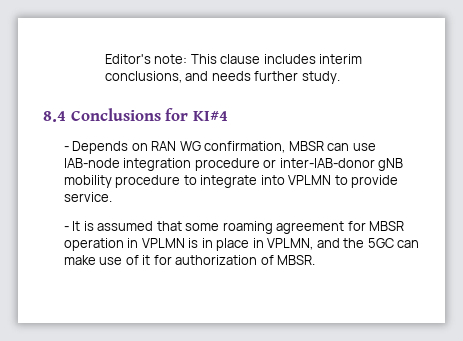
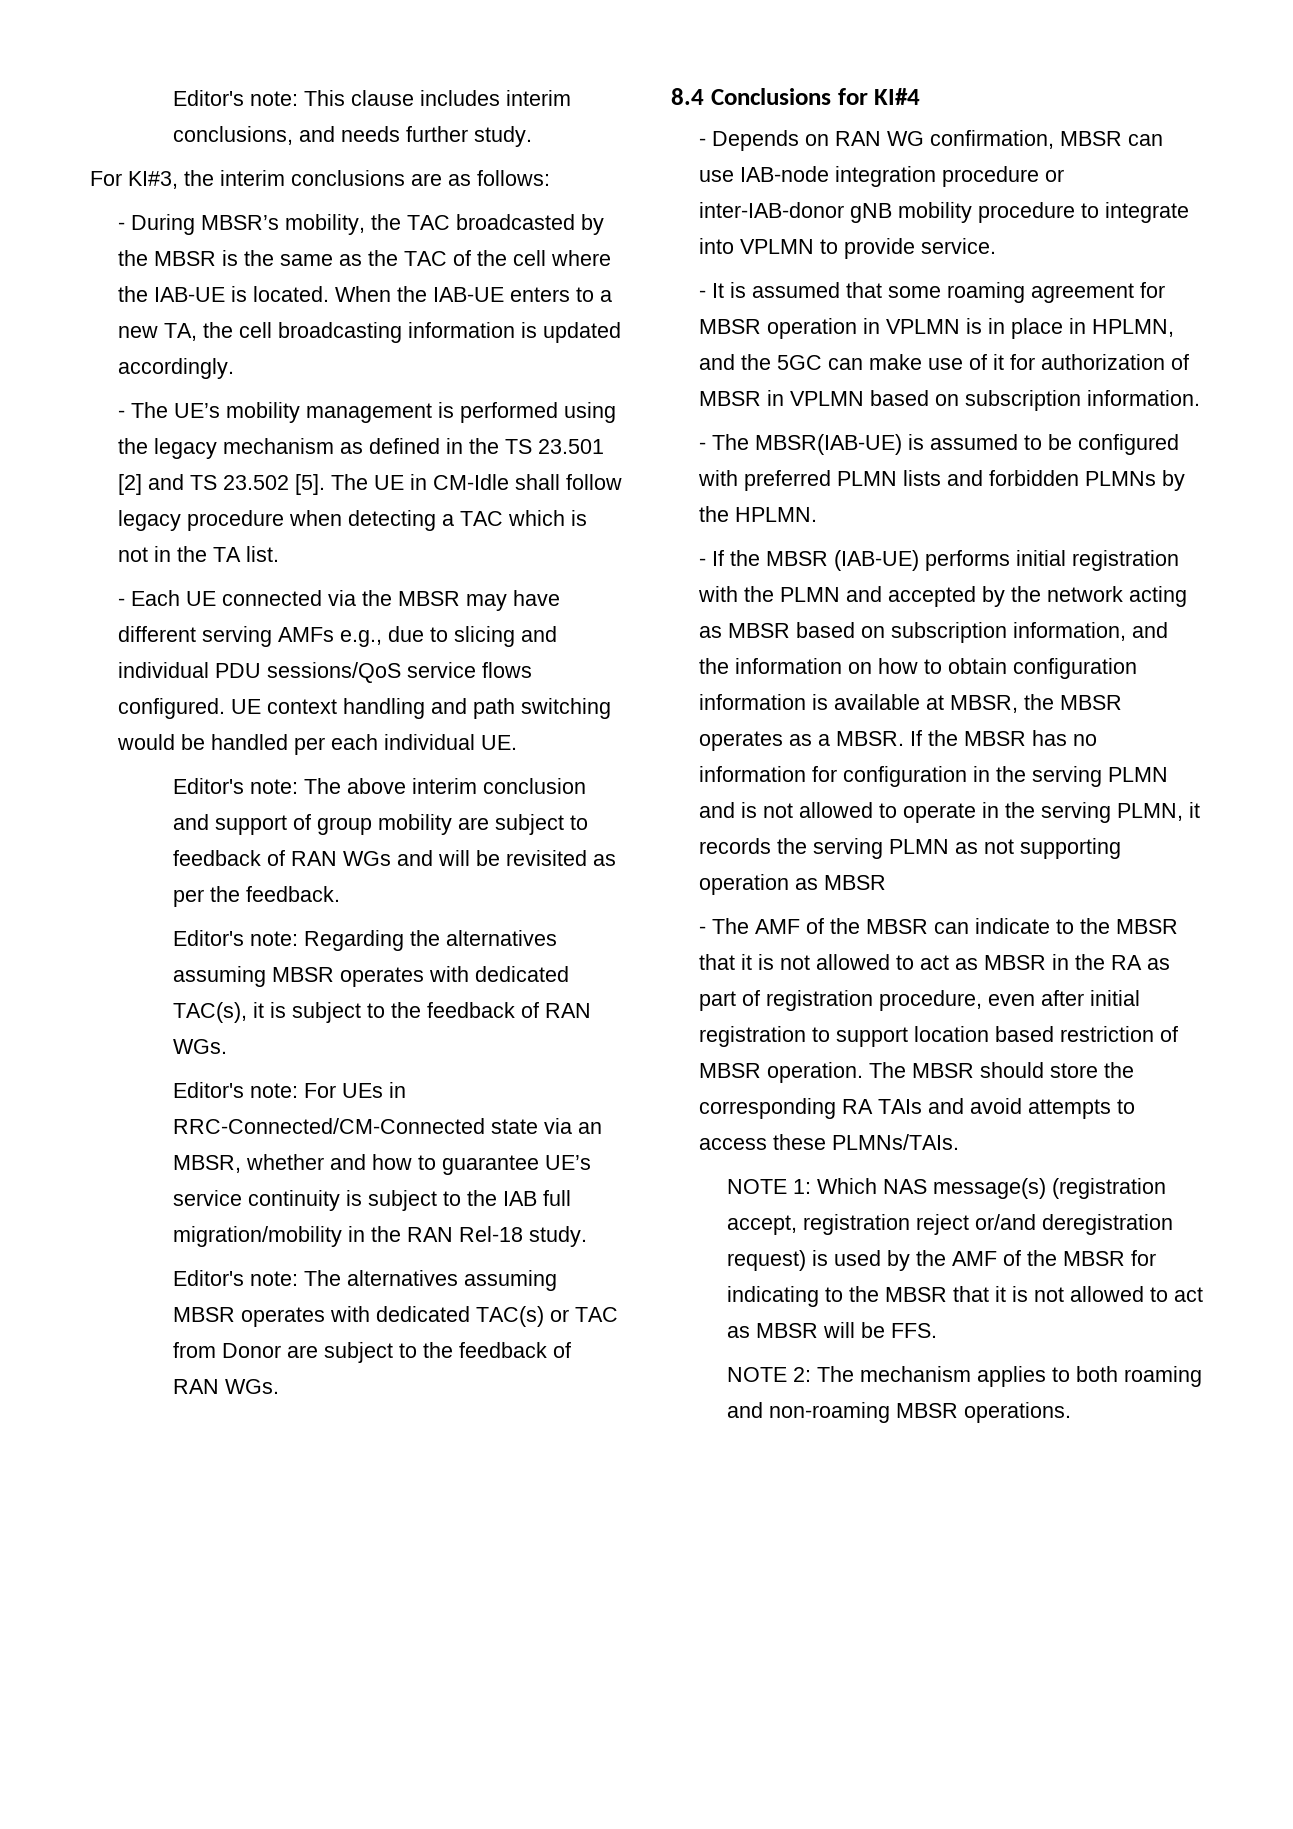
+ For KI#3, the interim conclusions are as follows:
+ - During MBSR’s mobility, the TAC broadcasted by the MBSR is the same as the TAC of the cell where the IAB-UE is located. When the IAB-UE enters to a new TA, the cell broadcasting information is updated accordingly.
+ - The UE’s mobility management is performed using the legacy mechanism as defined in the TS 23.501 [2] and TS 23.502 [5]. The UE in CM-Idle shall follow legacy procedure when detecting a TAC which is not in the TA list.
+ - Each UE connected via the MBSR may have different serving AMFs e.g., due to slicing and individual PDU sessions/QoS service flows configured. UE context handling and path switching would be handled per each individual UE.
+ Editor's note: The above interim conclusion and support of group mobility are subject to feedback of RAN WGs and will be revisited as per the feedback.
+ Editor's note: Regarding the alternatives assuming MBSR operates with dedicated TAC(s), it is subject to the feedback of RAN WGs.
+ Editor's note: For UEs in RRC-Connected/CM-Connected state via an MBSR, whether and how to guarantee UE’s service continuity is subject to the IAB full migration/mobility in the RAN Rel-18 study.
+ Editor's note: The alternatives assuming MBSR operates with dedicated TAC(s) or TAC from Donor are subject to the feedback of RAN WGs.
- - It is assumed that some roaming agreement for MBSR operation in VPLMN is in place in VPLMN, and the 5GC can make use of it for authorization of MBSR.
+ - It is assumed that some roaming agreement for MBSR operation in VPLMN is in place in HPLMN, and the 5GC can make use of it for authorization of MBSR in VPLMN based on subscription information.
+ - The MBSR(IAB-UE) is assumed to be configured with preferred PLMN lists and forbidden PLMNs by the HPLMN.
+ - If the MBSR (IAB-UE) performs initial registration with the PLMN and accepted by the network acting as MBSR based on subscription information, and the information on how to obtain configuration information is available at MBSR, the MBSR operates as a MBSR. If the MBSR has no information for configuration in the serving PLMN and is not allowed to operate in the serving PLMN, it records the serving PLMN as not supporting operation as MBSR
+ - The AMF of the MBSR can indicate to the MBSR that it is not allowed to act as MBSR in the RA as part of registration procedure, even after initial registration to support location based restriction of MBSR operation. The MBSR should store the corresponding RA TAIs and avoid attempts to access these PLMNs/TAIs.
+ NOTE 1: Which NAS message(s) (registration accept, registration reject or/and deregistration request) is used by the AMF of the MBSR for indicating to the MBSR that it is not allowed to act as MBSR will be FFS.
+ NOTE 2: The mechanism applies to both roaming and non-roaming MBSR operations.

